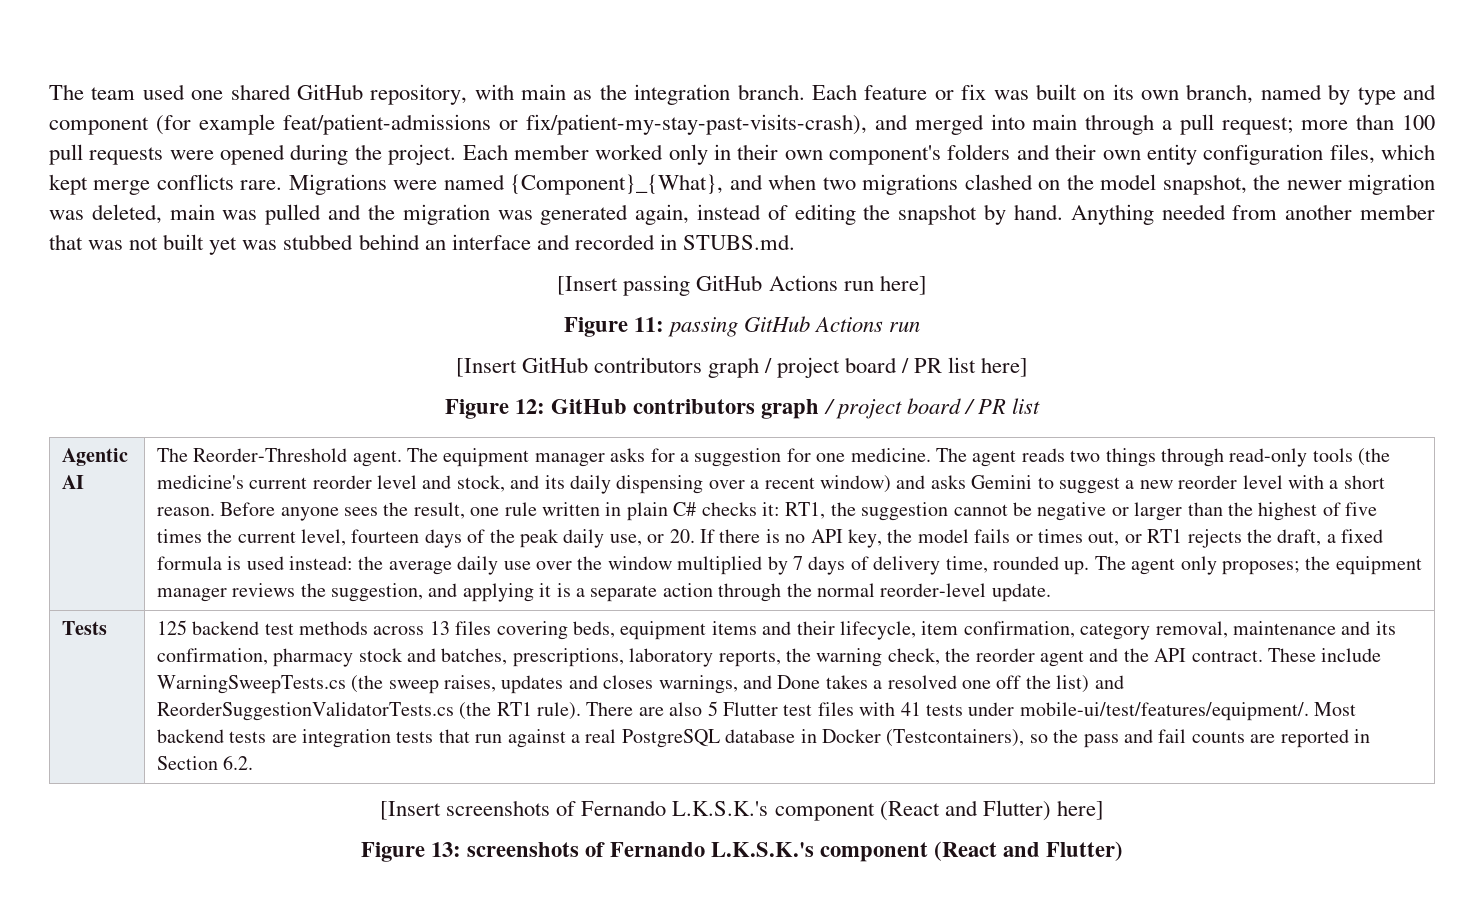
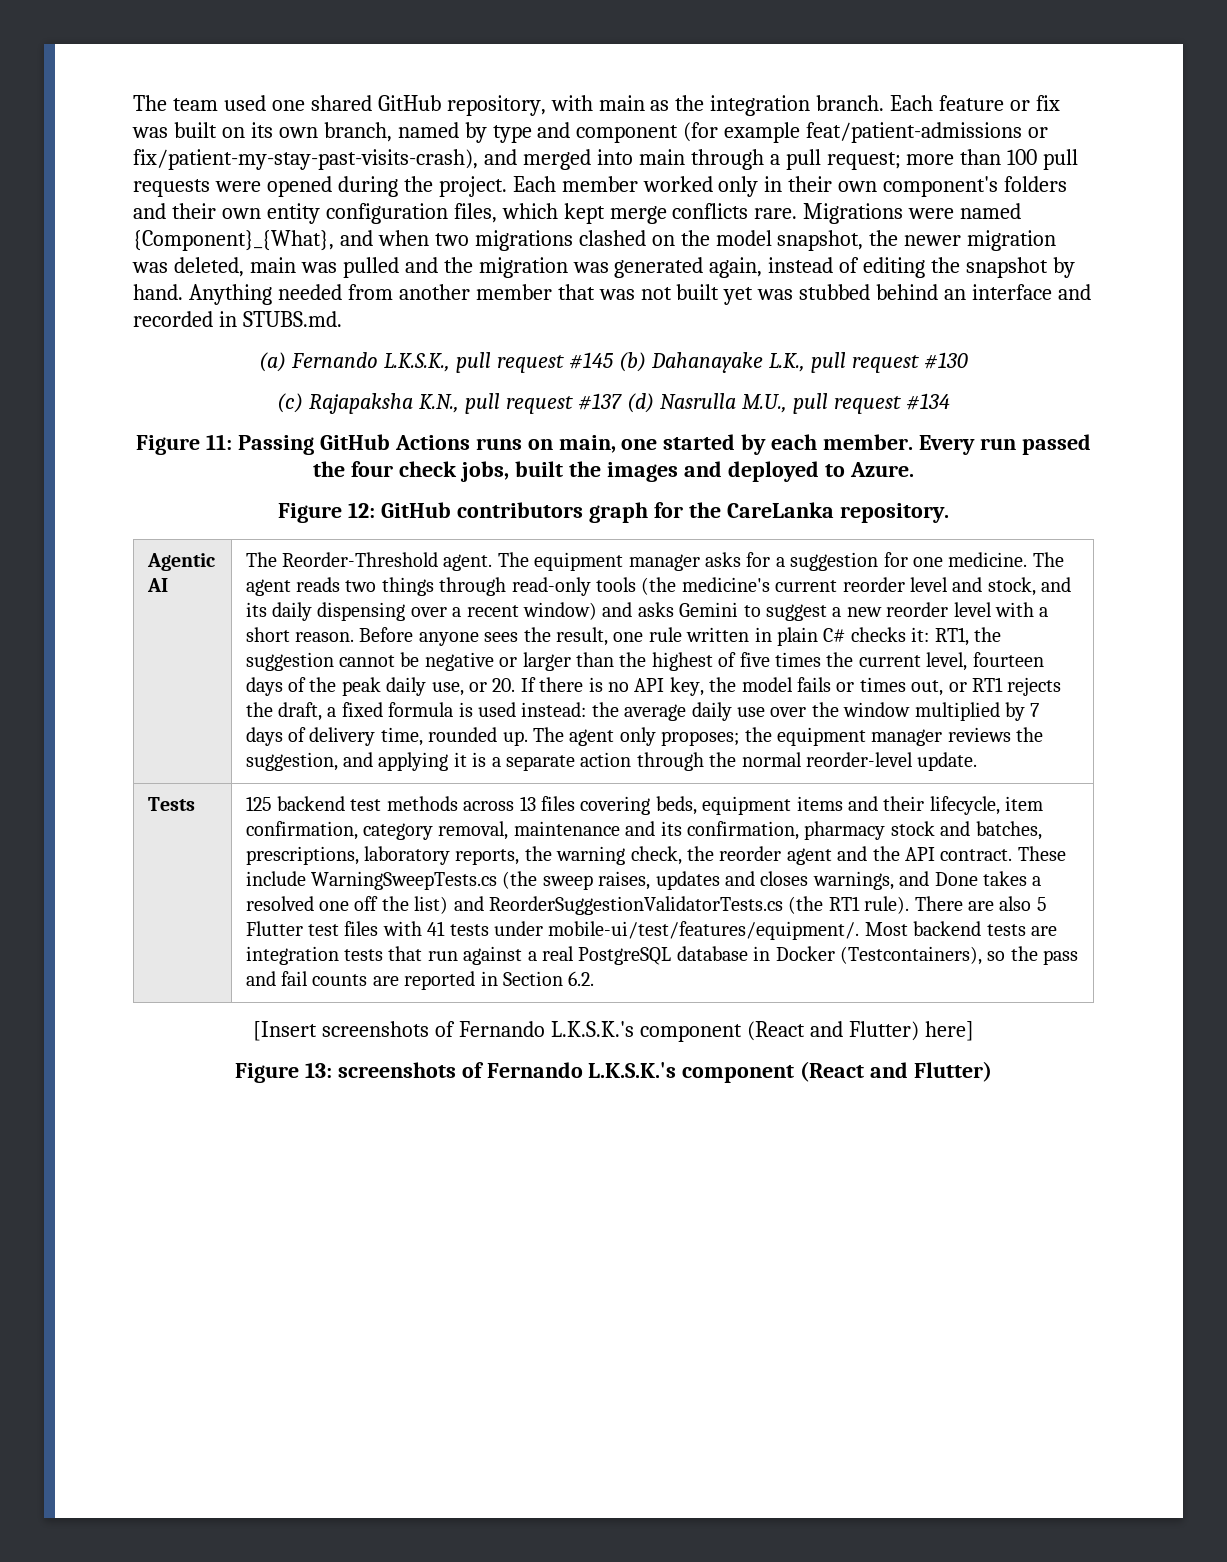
- [Insert passing GitHub Actions run here]
+ (a) Fernando L.K.S.K., pull request #145 (b) Dahanayake L.K., pull request #130
+ (c) Rajapaksha K.N., pull request #137 (d) Nasrulla M.U., pull request #134
- Figure 11: passing GitHub Actions run
- [Insert GitHub contributors graph / project board / PR list here]
+ Figure 11: Passing GitHub Actions runs on main, one started by each member. Every run passed the four check jobs, built the images and deployed to Azure.
- Figure 12: GitHub contributors graph / project board / PR list
+ Figure 12: GitHub contributors graph for the CareLanka repository.

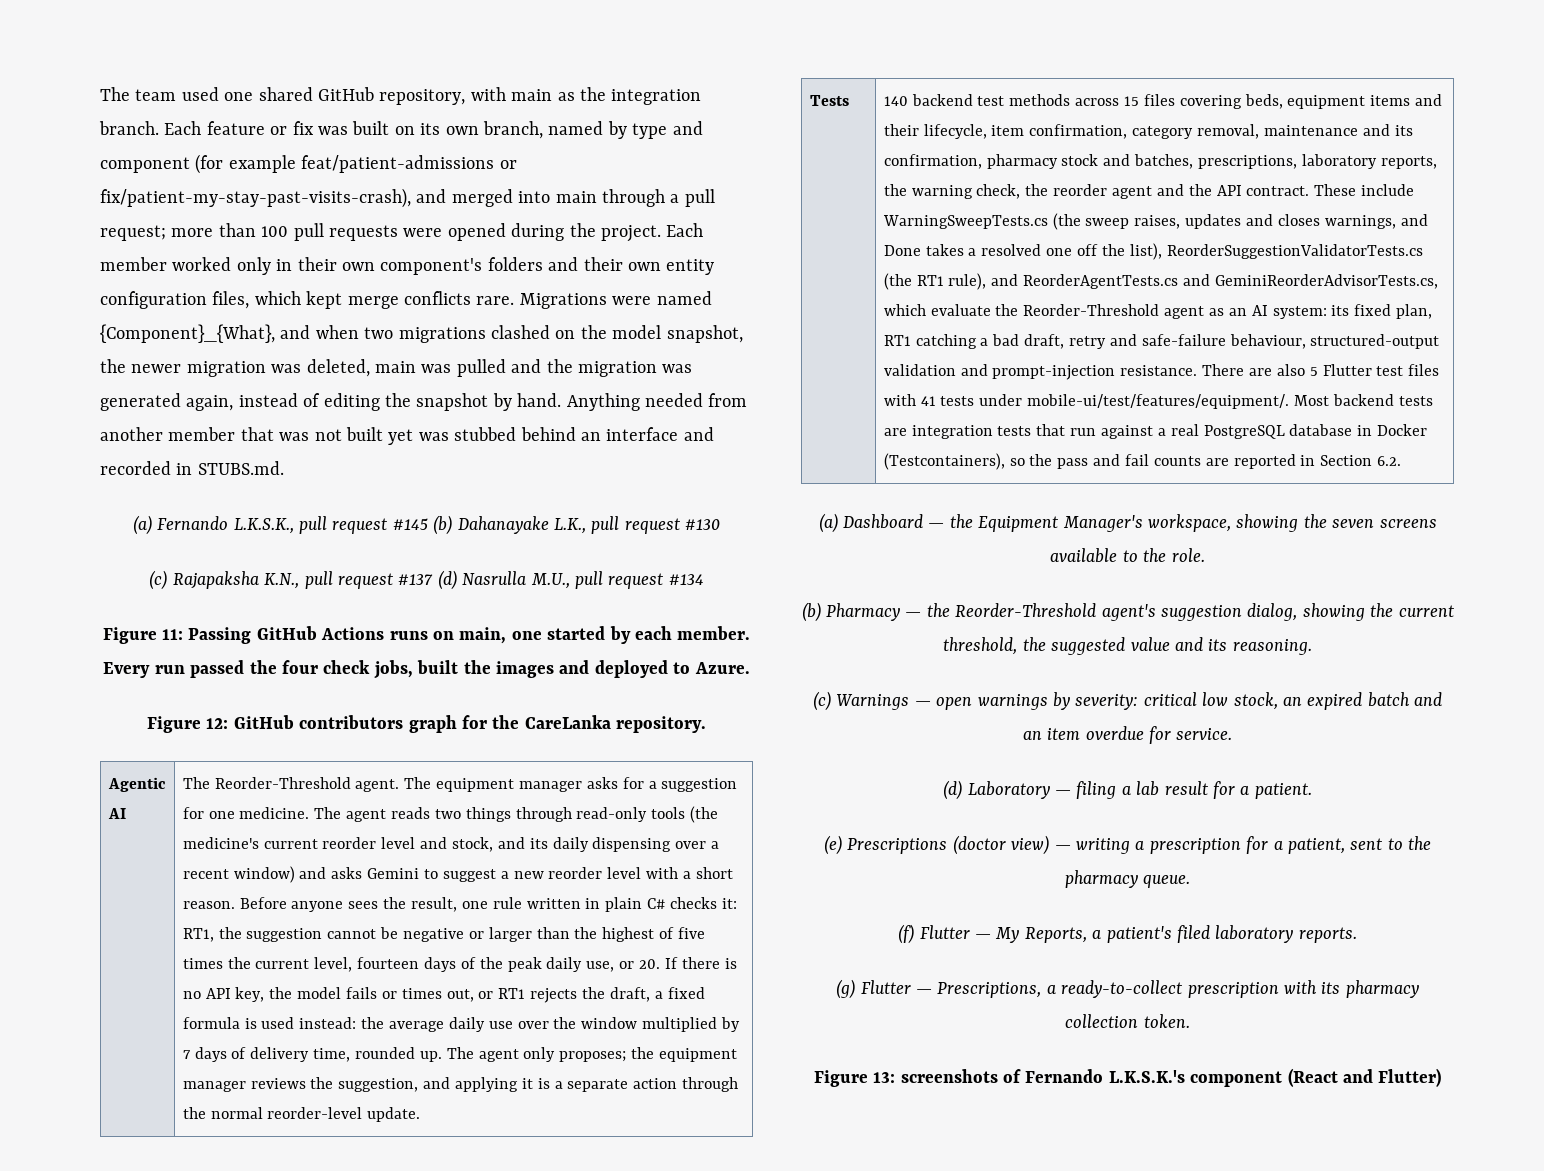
- 125 backend test methods across 13 files covering beds, equipment items and their lifecycle, item confirmation, category removal, maintenance and its confirmation, pharmacy stock and batches, prescriptions, laboratory reports, the warning check, the reorder agent and the API contract.
+ 140 backend test methods across 15 files covering beds, equipment items and their lifecycle, item confirmation, category removal, maintenance and its confirmation, pharmacy stock and batches, prescriptions, laboratory reports, the warning check, the reorder agent and the API contract.
- These include WarningSweepTests.cs (the sweep raises, updates and closes warnings, and Done takes a resolved one off the list) and ReorderSuggestionValidatorTests.cs (the RT1 rule).
+ These include WarningSweepTests.cs (the sweep raises, updates and closes warnings, and Done takes a resolved one off the list), ReorderSuggestionValidatorTests.cs (the RT1 rule), and ReorderAgentTests.cs and GeminiReorderAdvisorTests.cs, which evaluate the Reorder-Threshold agent as an AI system: its fixed plan, RT1 catching a bad draft, retry and safe-failure behaviour, structured-output validation and prompt-injection resistance.
- [Insert screenshots of Fernando L.K.S.K.'s component (React and Flutter) here]
+ (a) Dashboard — the Equipment Manager's workspace, showing the seven screens available to the role.
+ (b) Pharmacy — the Reorder-Threshold agent's suggestion dialog, showing the current threshold, the suggested value and its reasoning.
+ (c) Warnings — open warnings by severity: critical low stock, an expired batch and an item overdue for service.
+ (d) Laboratory — filing a lab result for a patient.
+ (e) Prescriptions (doctor view) — writing a prescription for a patient, sent to the pharmacy queue.
+ (f) Flutter — My Reports, a patient's filed laboratory reports.
+ (g) Flutter — Prescriptions, a ready-to-collect prescription with its pharmacy collection token.

